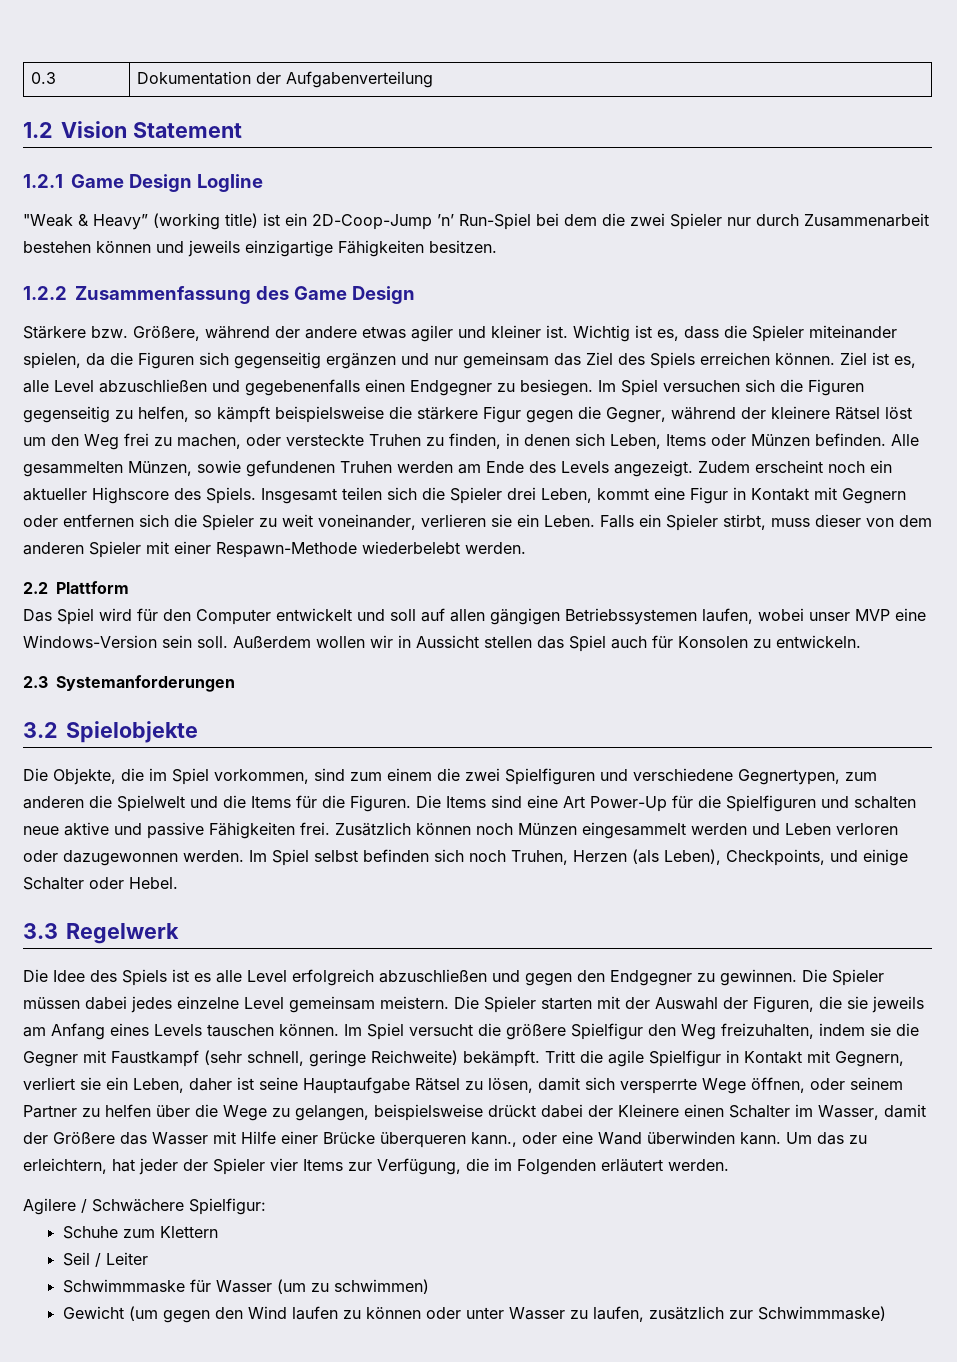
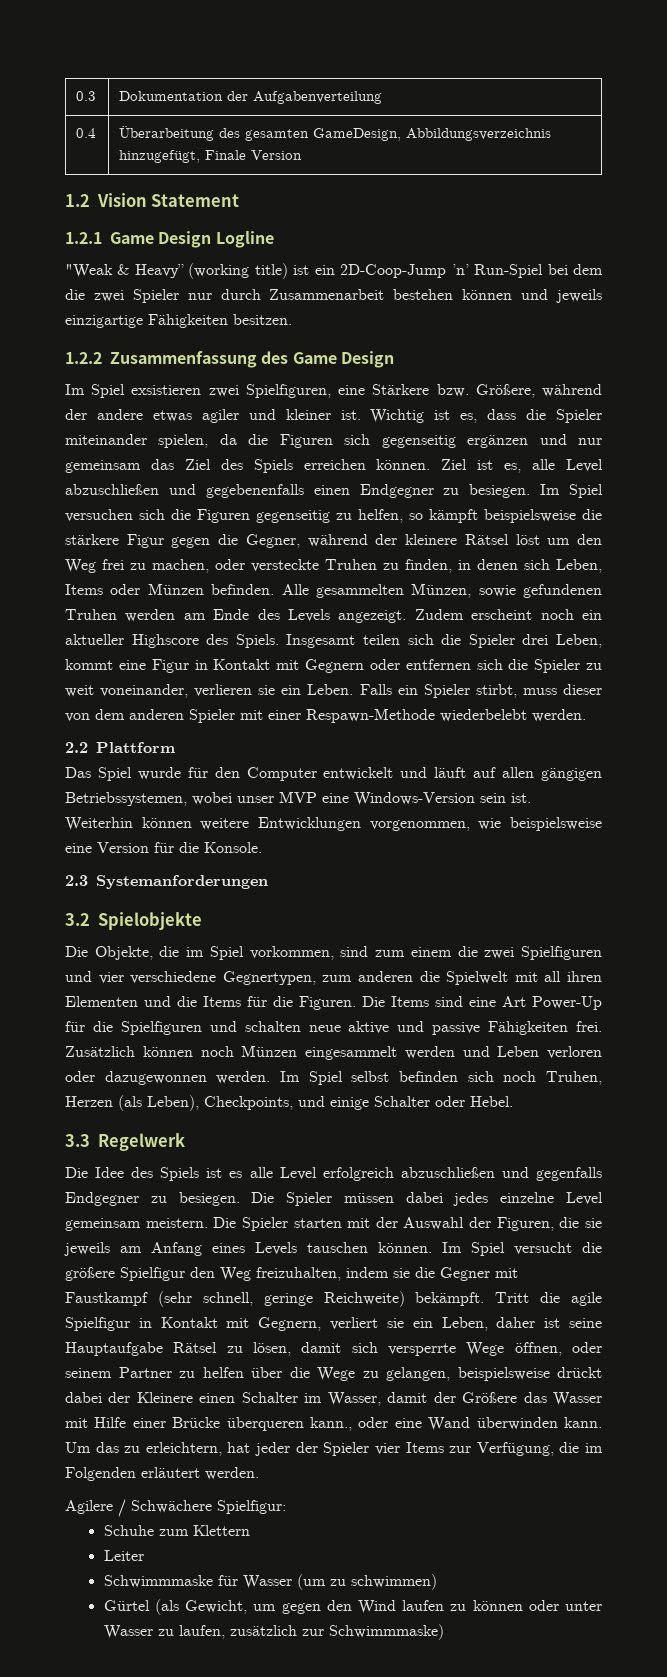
+ 0.4 | Überarbeitung des gesamten GameDesign, Abbildungsverzeichnis hinzugefügt, Finale Version
- Stärkere bzw. Größere, während der andere etwas agiler und kleiner ist.
+ Im Spiel exsistieren zwei Spielfiguren, eine Stärkere bzw. Größere, während der andere etwas agiler und kleiner ist.
- Das Spiel wird für den Computer entwickelt und soll auf allen gängigen Betriebssystemen laufen, wobei unser MVP eine Windows-Version sein soll. Außerdem wollen wir in Aussicht stellen das Spiel auch für Konsolen zu entwickeln.
+ Das Spiel wurde für den Computer entwickelt und läuft auf allen gängigen Betriebssystemen, wobei unser MVP eine Windows-Version sein ist. Weiterhin können weitere Entwicklungen vorgenommen, wie beispielsweise eine Version für die Konsole.
- Die Objekte, die im Spiel vorkommen, sind zum einem die zwei Spielfiguren und verschiedene Gegnertypen, zum anderen die Spielwelt und die Items für die Figuren.
+ Die Objekte, die im Spiel vorkommen, sind zum einem die zwei Spielfiguren und vier verschiedene Gegnertypen, zum anderen die Spielwelt mit all ihren Elementen und die Items für die Figuren.
- Die Idee des Spiels ist es alle Level erfolgreich abzuschließen und gegen den Endgegner zu gewinnen.
+ Die Idee des Spiels ist es alle Level erfolgreich abzuschließen und gegenfalls Endgegner zu besiegen.
- Seil / Leiter
+ Leiter
- Gewicht (um gegen den Wind laufen zu können oder unter Wasser zu laufen, zusätzlich zur Schwimmmaske)
+ Gürtel (als Gewicht, um gegen den Wind laufen zu können oder unter Wasser zu laufen, zusätzlich zur Schwimmmaske)

